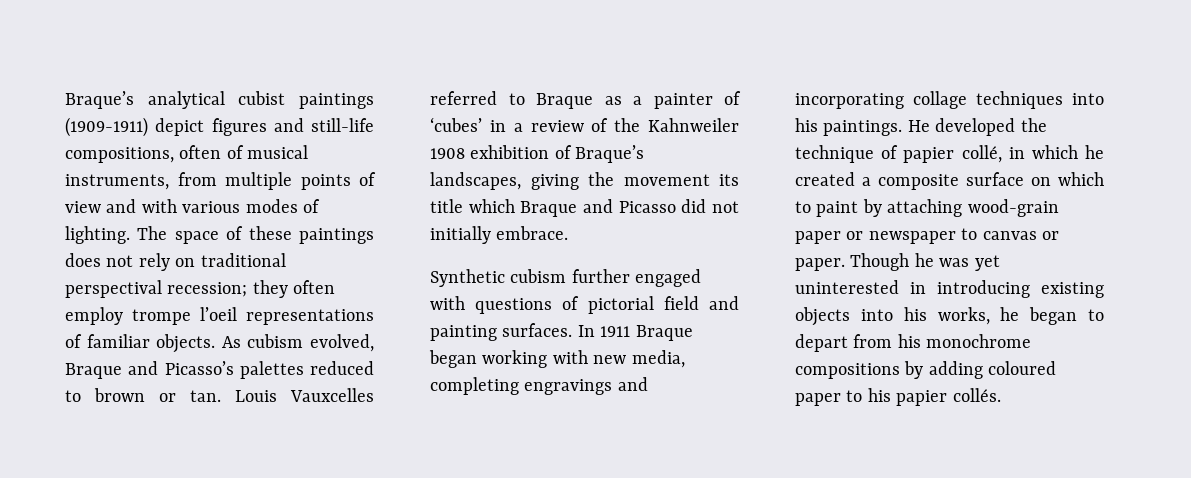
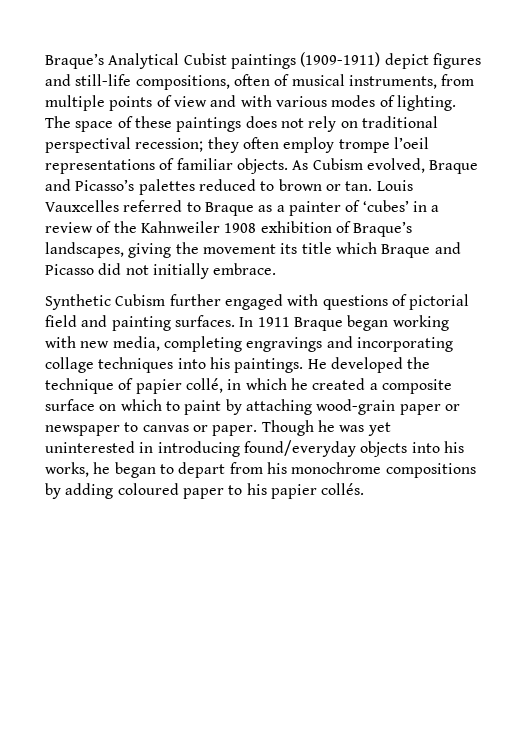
- Braque’s analytical cubist paintings (1909-1911) depict figures and still-life compositions, often of musical instruments, from multiple points of view and with various modes of lighting.
+ Braque’s Analytical Cubist paintings (1909-1911) depict figures and still-life compositions, often of musical instruments, from multiple points of view and with various modes of lighting.
- As cubism evolved, Braque and Picasso’s palettes reduced to brown or tan.
+ As Cubism evolved, Braque and Picasso’s palettes reduced to brown or tan.
- Synthetic cubism further engaged with questions of pictorial field and painting surfaces.
+ Synthetic Cubism further engaged with questions of pictorial field and painting surfaces.
- Though he was yet uninterested in introducing existing objects into his works, he began to depart from his monochrome compositions by adding coloured paper to his papier collés.
+ Though he was yet uninterested in introducing found/everyday objects into his works, he began to depart from his monochrome compositions by adding coloured paper to his papier collés.

